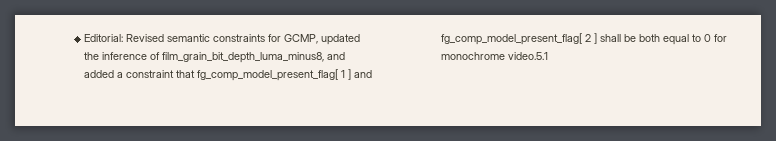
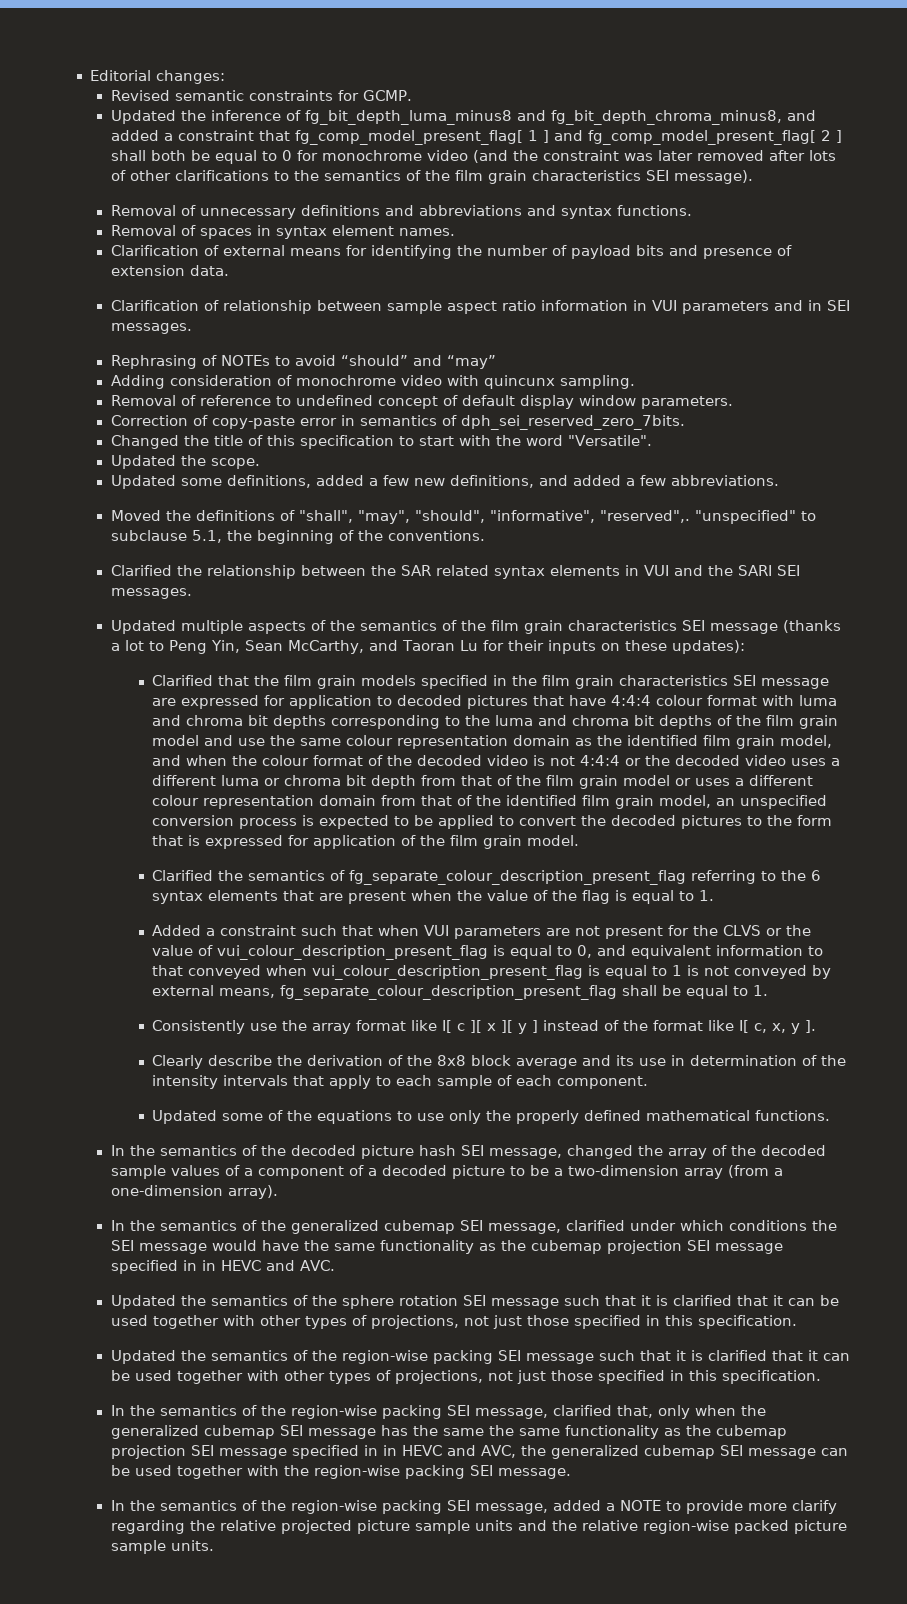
- Editorial: Revised semantic constraints for GCMP, updated the inference of film_grain_bit_depth_luma_minus8, and added a constraint that fg_comp_model_present_flag[ 1 ] and fg_comp_model_present_flag[ 2 ] shall be both equal to 0 for monochrome video.5.1
+ Editorial changes:
+ Revised semantic constraints for GCMP.
+ Updated the inference of fg_bit_depth_luma_minus8 and fg_bit_depth_chroma_minus8, and added a constraint that fg_comp_model_present_flag[ 1 ] and fg_comp_model_present_flag[ 2 ] shall both be equal to 0 for monochrome video (and the constraint was later removed after lots of other clarifications to the semantics of the film grain characteristics SEI message).
+ Removal of unnecessary definitions and abbreviations and syntax functions.
+ Removal of spaces in syntax element names.
+ Clarification of external means for identifying the number of payload bits and presence of extension data.
+ Clarification of relationship between sample aspect ratio information in VUI parameters and in SEI messages.
+ Rephrasing of NOTEs to avoid “should” and “may”
+ Adding consideration of monochrome video with quincunx sampling.
+ Removal of reference to undefined concept of default display window parameters.
+ Correction of copy-paste error in semantics of dph_sei_reserved_zero_7bits.
+ Changed the title of this specification to start with the word "Versatile".
+ Updated the scope.
+ Updated some definitions, added a few new definitions, and added a few abbreviations.
+ Moved the definitions of "shall", "may", "should", "informative", "reserved",. "unspecified" to subclause 5.1, the beginning of the conventions.
+ Clarified the relationship between the SAR related syntax elements in VUI and the SARI SEI messages.
+ Updated multiple aspects of the semantics of the film grain characteristics SEI message (thanks a lot to Peng Yin, Sean McCarthy, and Taoran Lu for their inputs on these updates):
+ Clarified that the film grain models specified in the film grain characteristics SEI message are expressed for application to decoded pictures that have 4:4:4 colour format with luma and chroma bit depths corresponding to the luma and chroma bit depths of the film grain model and use the same colour representation domain as the identified film grain model, and when the colour format of the decoded video is not 4:4:4 or the decoded video uses a different luma or chroma bit depth from that of the film grain model or uses a different colour representation domain from that of the identified film grain model, an unspecified conversion process is expected to be applied to convert the decoded pictures to the form that is expressed for application of the film grain model.
+ Clarified the semantics of fg_separate_colour_description_present_flag referring to the 6 syntax elements that are present when the value of the flag is equal to 1.
+ Added a constraint such that when VUI parameters are not present for the CLVS or the value of vui_colour_description_present_flag is equal to 0, and equivalent information to that conveyed when vui_colour_description_present_flag is equal to 1 is not conveyed by external means, fg_separate_colour_description_present_flag shall be equal to 1.
+ Consistently use the array format like I[ c ][ x ][ y ] instead of the format like I[ c, x, y ].
+ Clearly describe the derivation of the 8x8 block average and its use in determination of the intensity intervals that apply to each sample of each component.
+ Updated some of the equations to use only the properly defined mathematical functions.
+ In the semantics of the decoded picture hash SEI message, changed the array of the decoded sample values of a component of a decoded picture to be a two-dimension array (from a one-dimension array).
+ In the semantics of the generalized cubemap SEI message, clarified under which conditions the SEI message would have the same functionality as the cubemap projection SEI message specified in in HEVC and AVC.
+ Updated the semantics of the sphere rotation SEI message such that it is clarified that it can be used together with other types of projections, not just those specified in this specification.
+ Updated the semantics of the region-wise packing SEI message such that it is clarified that it can be used together with other types of projections, not just those specified in this specification.
+ In the semantics of the region-wise packing SEI message, clarified that, only when the generalized cubemap SEI message has the same the same functionality as the cubemap projection SEI message specified in in HEVC and AVC, the generalized cubemap SEI message can be used together with the region-wise packing SEI message.
+ In the semantics of the region-wise packing SEI message, added a NOTE to provide more clarify regarding the relative projected picture sample units and the relative region-wise packed picture sample units.

